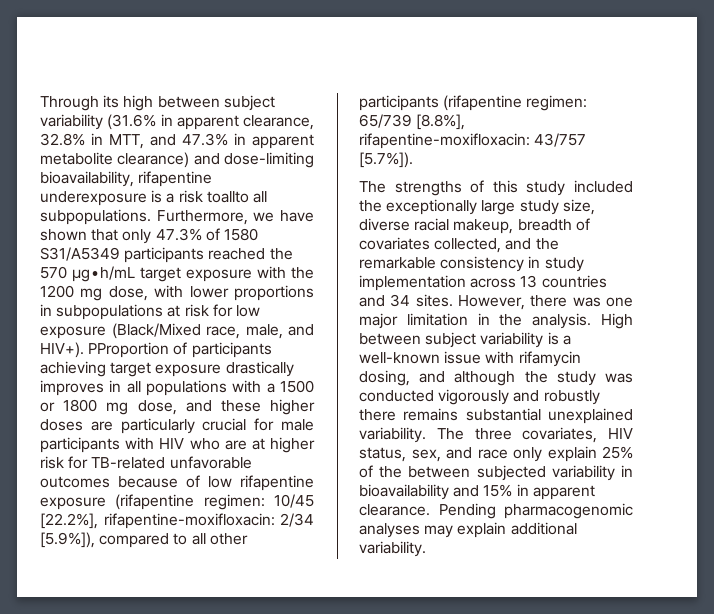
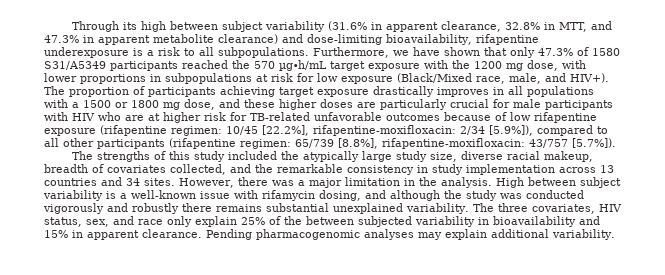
- Through its high between subject variability (31.6% in apparent clearance, 32.8% in MTT, and 47.3% in apparent metabolite clearance) and dose-limiting bioavailability, rifapentine underexposure is a risk toallto all subpopulations.
+ Through its high between subject variability (31.6% in apparent clearance, 32.8% in MTT, and 47.3% in apparent metabolite clearance) and dose-limiting bioavailability, rifapentine underexposure is a risk to all subpopulations.
- PProportion of participants achieving target exposure drastically improves in all populations with a 1500 or 1800 mg dose, and these higher doses are particularly crucial for male participants with HIV who are at higher risk for TB-related unfavorable outcomes because of low rifapentine exposure (rifapentine regimen:
+ The proportion of participants achieving target exposure drastically improves in all populations with a 1500 or 1800 mg dose, and these higher doses are particularly crucial for male participants with HIV who are at higher risk for TB-related unfavorable outcomes because of low rifapentine exposure (rifapentine regimen:
- The strengths of this study included the exceptionally large study size, diverse racial makeup, breadth of covariates collected, and the remarkable consistency in study implementation across 13 countries and 34 sites.
+ The strengths of this study included the atypically large study size, diverse racial makeup, breadth of covariates collected, and the remarkable consistency in study implementation across 13 countries and 34 sites.
- However, there was one major limitation in the analysis.
+ However, there was a major limitation in the analysis.

